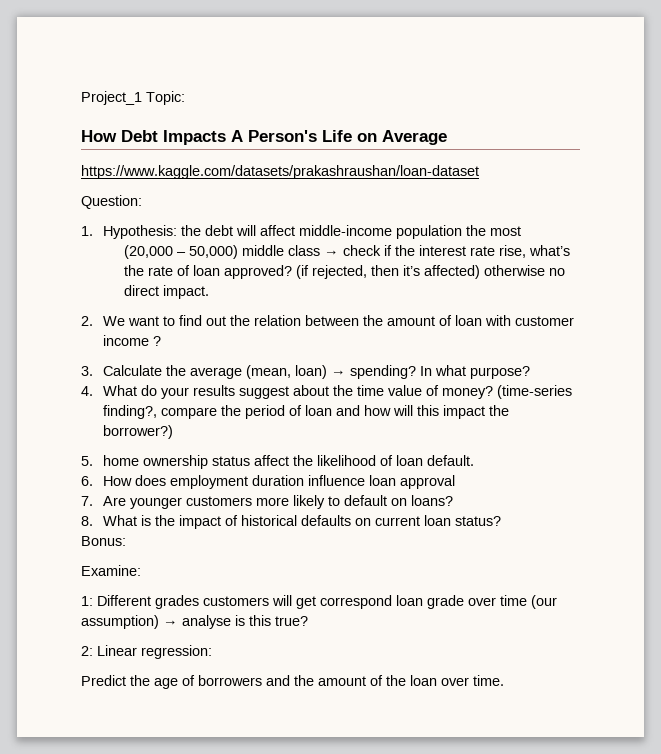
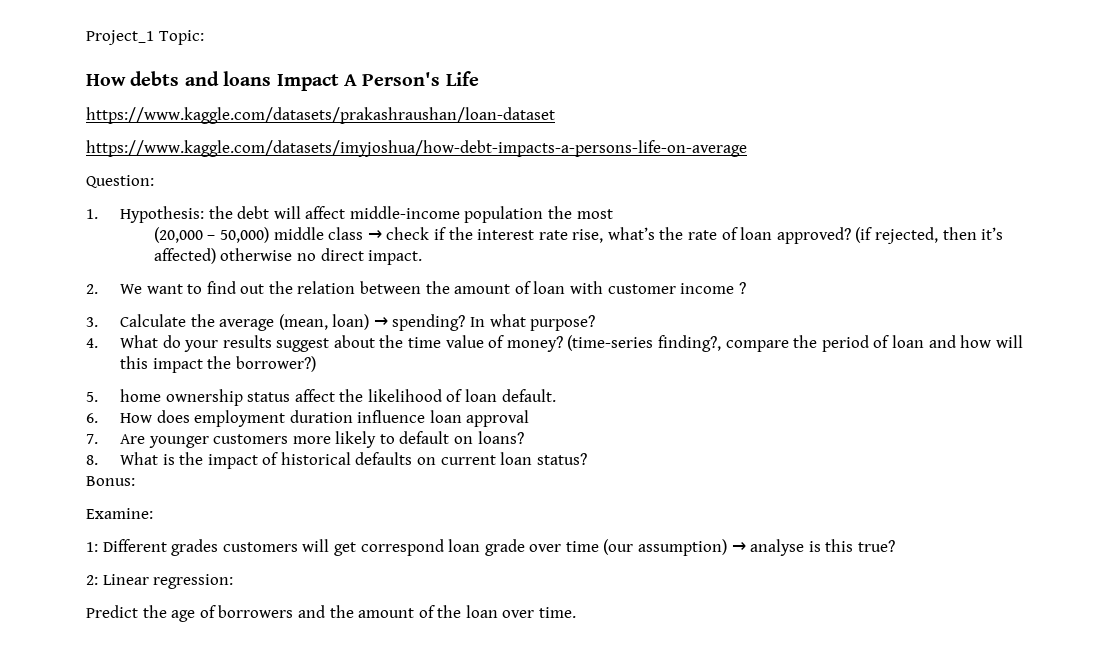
- How Debt Impacts A Person's Life on Average
+ How debts and loans Impact A Person's Life
+ https://www.kaggle.com/datasets/imyjoshua/how-debt-impacts-a-persons-life-on-average

